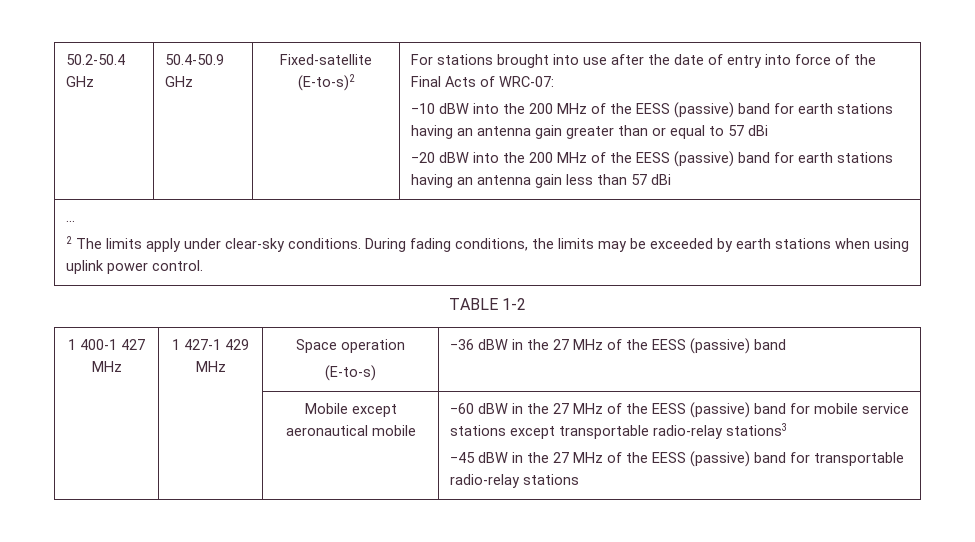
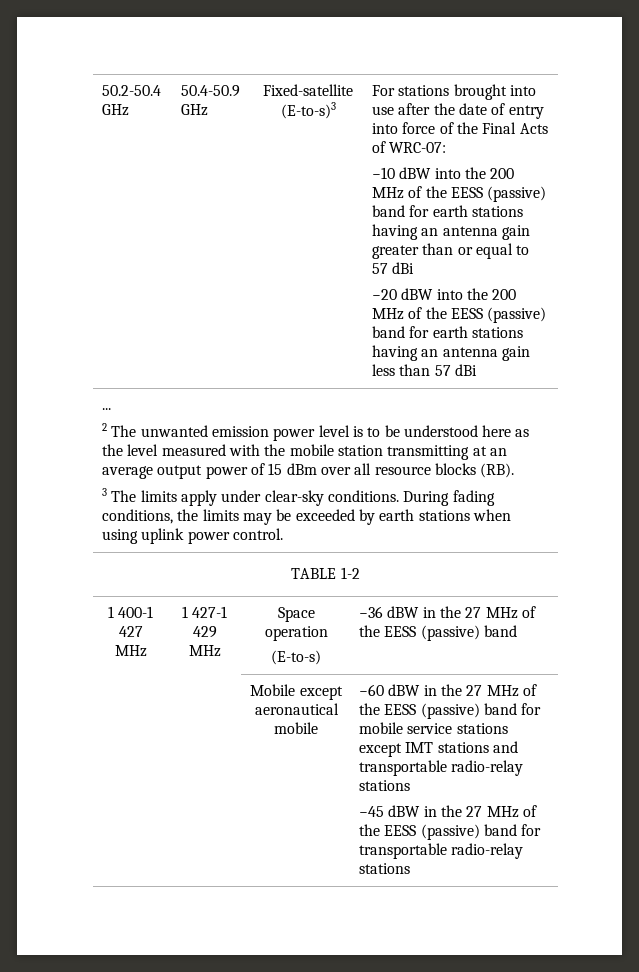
- Fixed-satellite (E-to-s)2
+ Fixed-satellite (E-to-s)3
- 2 The limits apply under clear-sky conditions.
+ 2 The unwanted emission power level is to be understood here as the level measured with the mobile station transmitting at an average output power of 15 dBm over all resource blocks (RB).
+ 3 The limits apply under clear-sky conditions.
- −60 dBW in the 27 MHz of the EESS (passive) band for mobile service stations except transportable radio-relay stations3
+ −60 dBW in the 27 MHz of the EESS (passive) band for mobile service stations except IMT stations and transportable radio-relay stations

